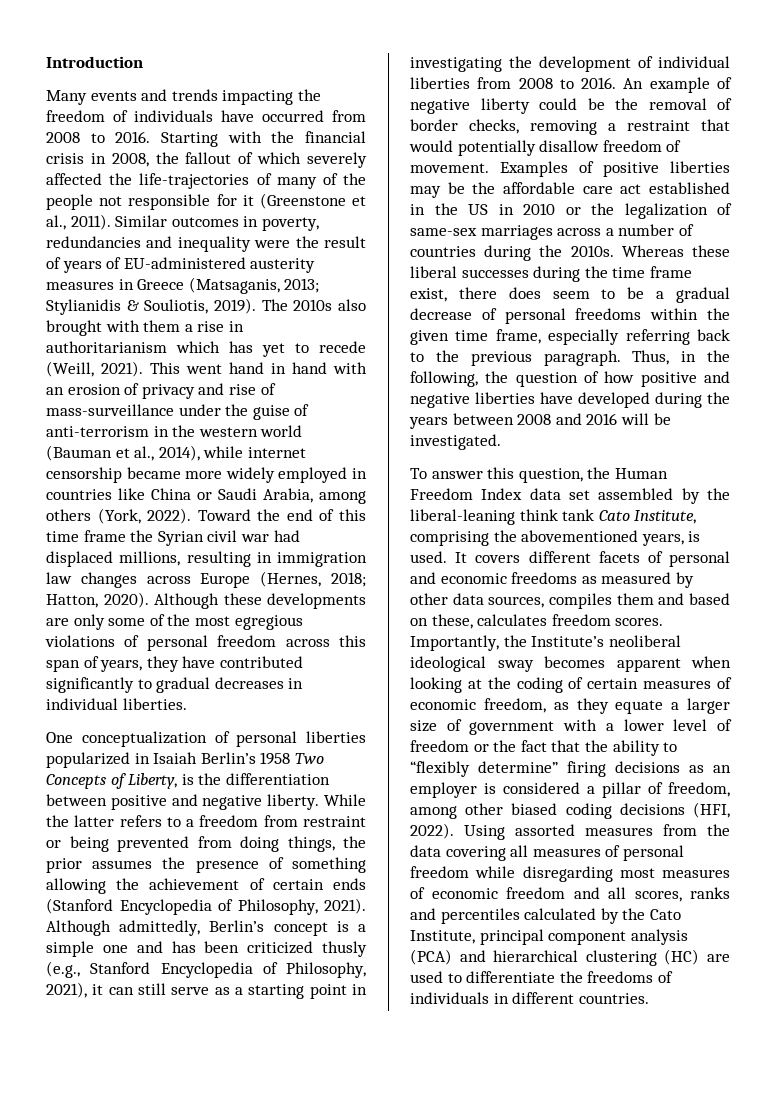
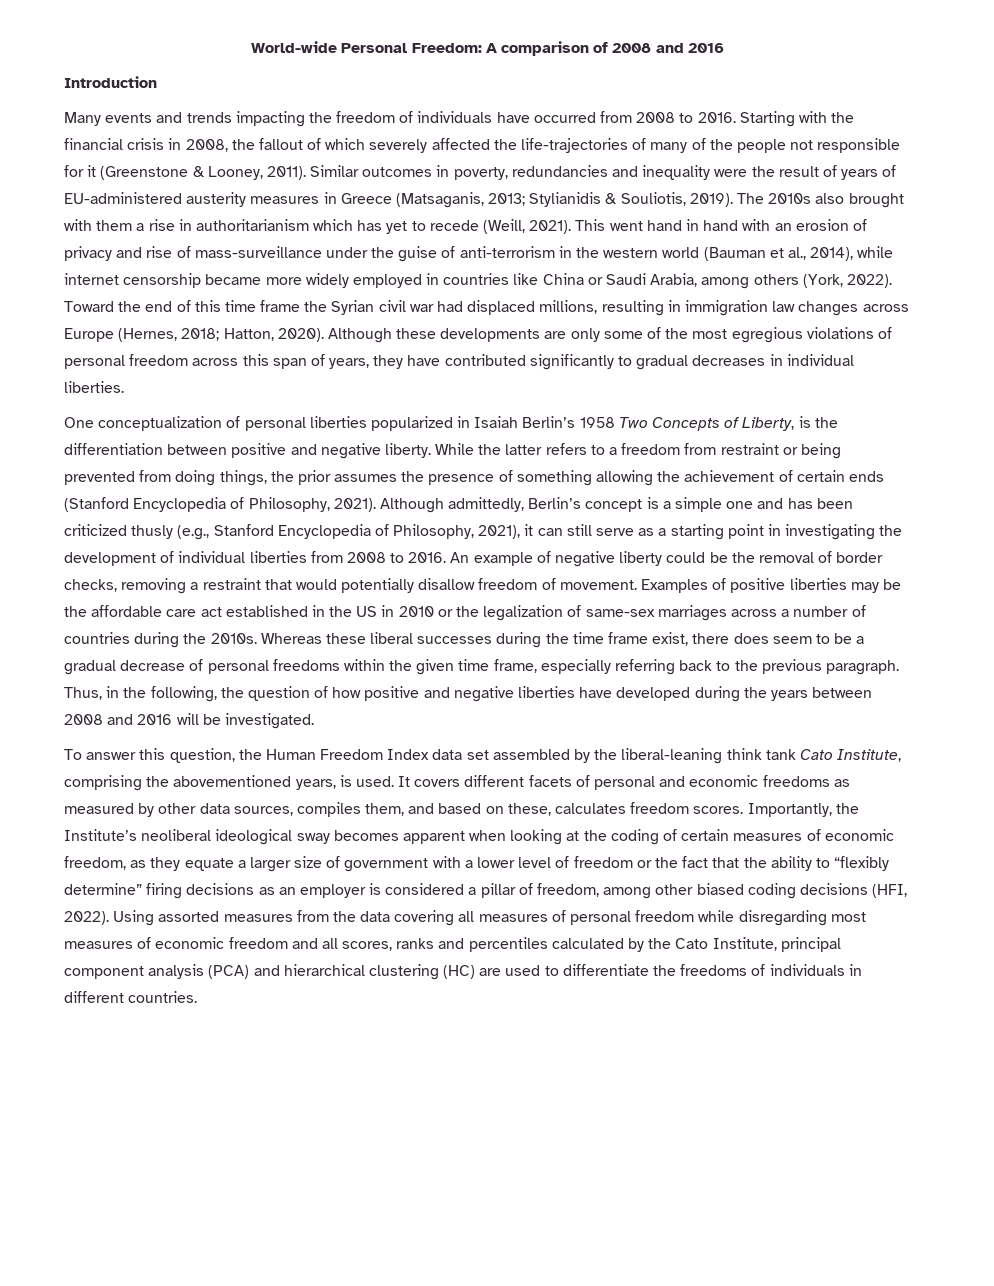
+ World-wide Personal Freedom: A comparison of 2008 and 2016
- Starting with the financial crisis in 2008, the fallout of which severely affected the life-trajectories of many of the people not responsible for it (Greenstone et al., 2011).
+ Starting with the financial crisis in 2008, the fallout of which severely affected the life-trajectories of many of the people not responsible for it (Greenstone & Looney, 2011).
- It covers different facets of personal and economic freedoms as measured by other data sources, compiles them and based on these, calculates freedom scores.
+ It covers different facets of personal and economic freedoms as measured by other data sources, compiles them, and based on these, calculates freedom scores.

